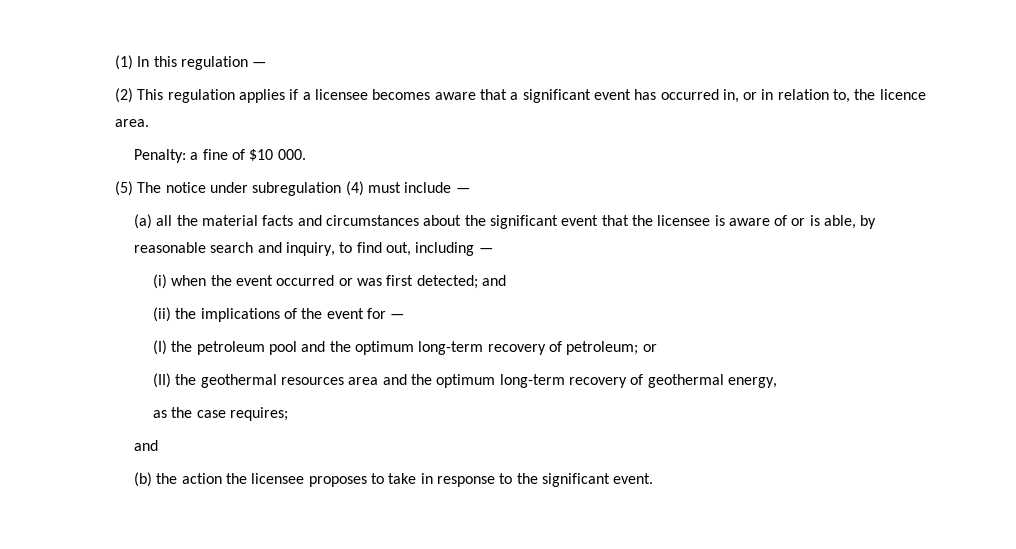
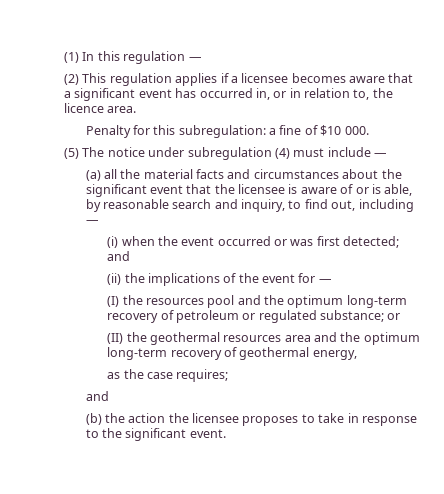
- Penalty: a fine of $10 000.
+ Penalty for this subregulation: a fine of $10 000.
- (I) the petroleum pool and the optimum long-term recovery of petroleum; or
+ (I) the resources pool and the optimum long-term recovery of petroleum or regulated substance; or

